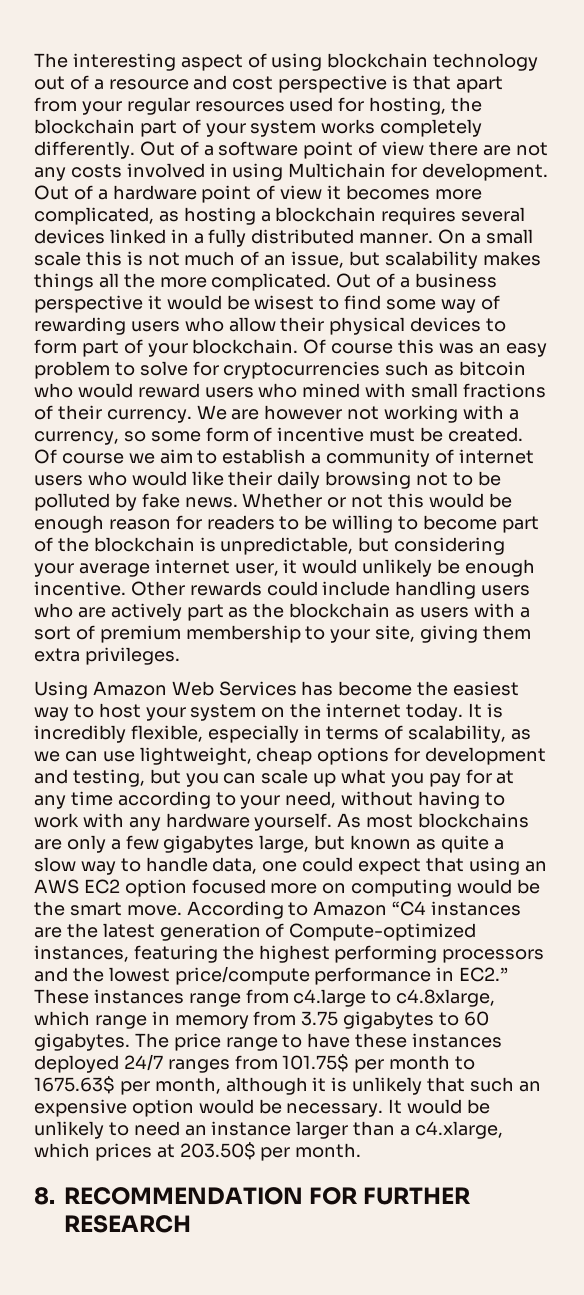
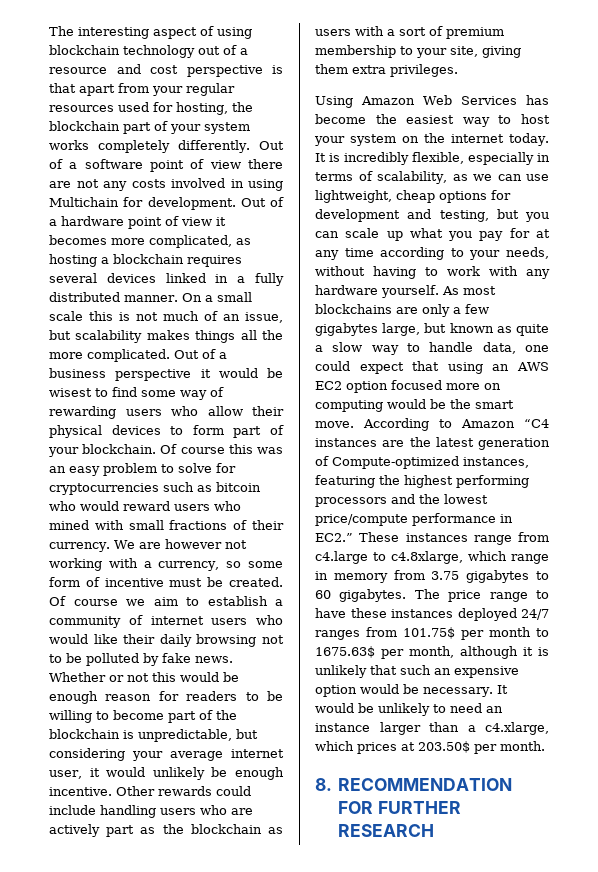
- It is incredibly flexible, especially in terms of scalability, as we can use lightweight, cheap options for development and testing, but you can scale up what you pay for at any time according to your need, without having to work with any hardware yourself.
+ It is incredibly flexible, especially in terms of scalability, as we can use lightweight, cheap options for development and testing, but you can scale up what you pay for at any time according to your needs, without having to work with any hardware yourself.

